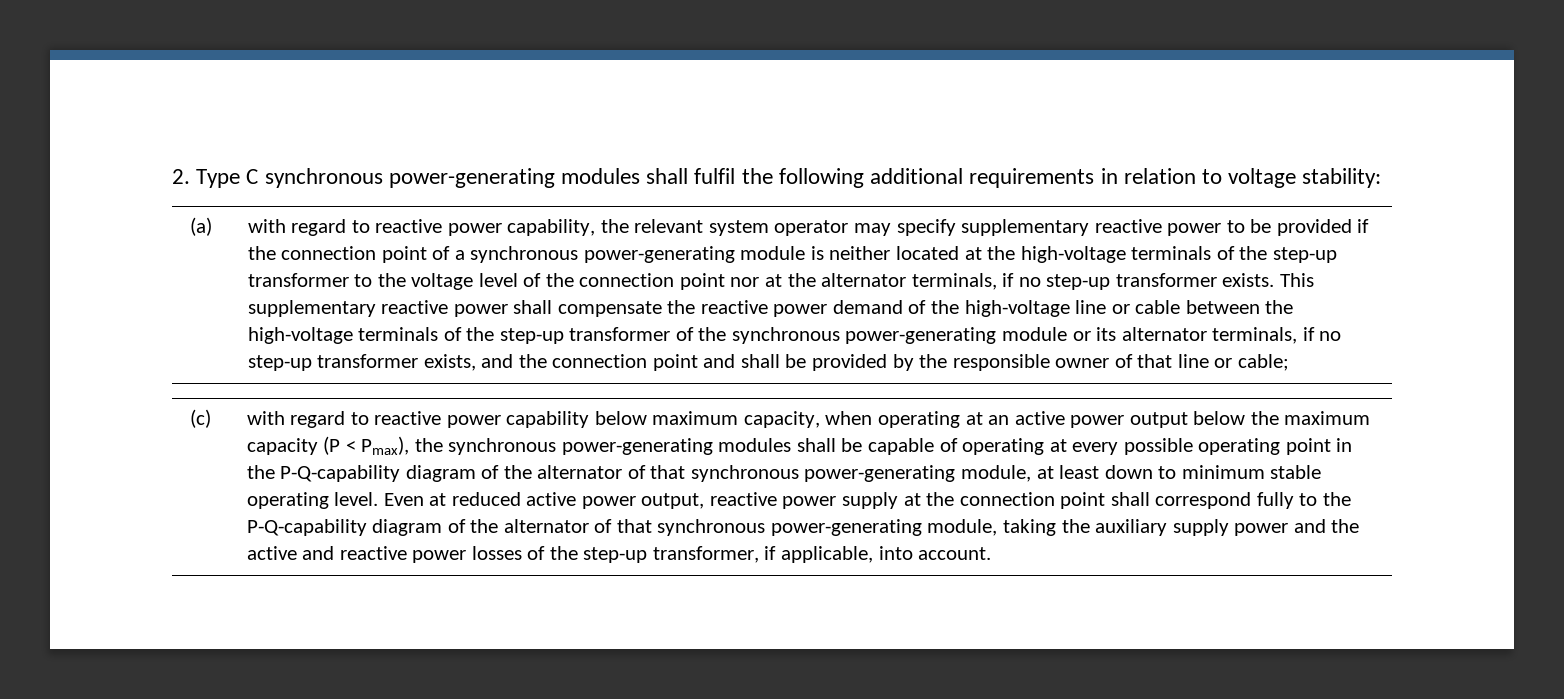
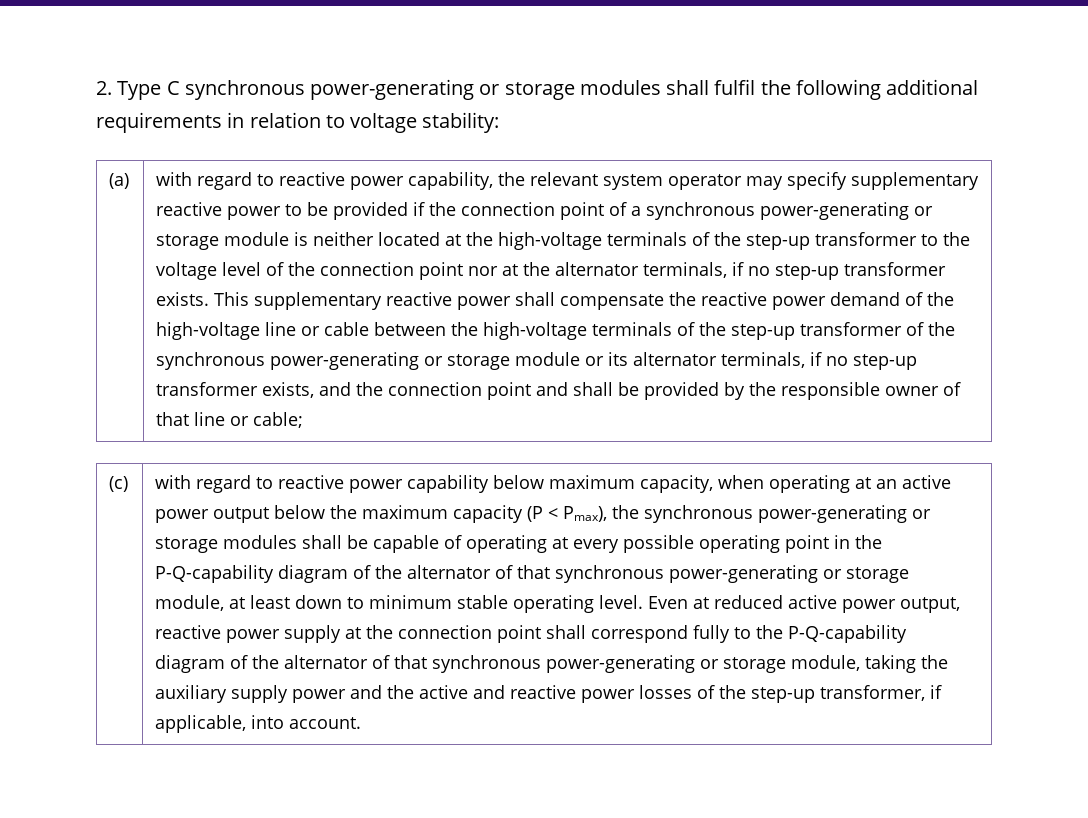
- 2. Type C synchronous power-generating modules shall fulfil the following additional requirements in relation to voltage stability:
+ 2. Type C synchronous power-generating or storage modules shall fulfil the following additional requirements in relation to voltage stability:
- with regard to reactive power capability, the relevant system operator may specify supplementary reactive power to be provided if the connection point of a synchronous power-generating module is neither located at the high-voltage terminals of the step-up transformer to the voltage level of the connection point nor at the alternator terminals, if no step-up transformer exists.
+ with regard to reactive power capability, the relevant system operator may specify supplementary reactive power to be provided if the connection point of a synchronous power-generating or storage module is neither located at the high-voltage terminals of the step-up transformer to the voltage level of the connection point nor at the alternator terminals, if no step-up transformer exists.
- This supplementary reactive power shall compensate the reactive power demand of the high-voltage line or cable between the high-voltage terminals of the step-up transformer of the synchronous power-generating module or its alternator terminals, if no step-up transformer exists, and the connection point and shall be provided by the responsible owner of that line or cable;
+ This supplementary reactive power shall compensate the reactive power demand of the high-voltage line or cable between the high-voltage terminals of the step-up transformer of the synchronous power-generating or storage module or its alternator terminals, if no step-up transformer exists, and the connection point and shall be provided by the responsible owner of that line or cable;
- with regard to reactive power capability below maximum capacity, when operating at an active power output below the maximum capacity (P < Pmax), the synchronous power-generating modules shall be capable of operating at every possible operating point in the P-Q-capability diagram of the alternator of that synchronous power-generating module, at least down to minimum stable operating level.
+ with regard to reactive power capability below maximum capacity, when operating at an active power output below the maximum capacity (P < Pmax), the synchronous power-generating or storage modules shall be capable of operating at every possible operating point in the P-Q-capability diagram of the alternator of that synchronous power-generating or storage module, at least down to minimum stable operating level.
- Even at reduced active power output, reactive power supply at the connection point shall correspond fully to the P-Q-capability diagram of the alternator of that synchronous power-generating module, taking the auxiliary supply power and the active and reactive power losses of the step-up transformer, if applicable, into account.
+ Even at reduced active power output, reactive power supply at the connection point shall correspond fully to the P-Q-capability diagram of the alternator of that synchronous power-generating or storage module, taking the auxiliary supply power and the active and reactive power losses of the step-up transformer, if applicable, into account.

